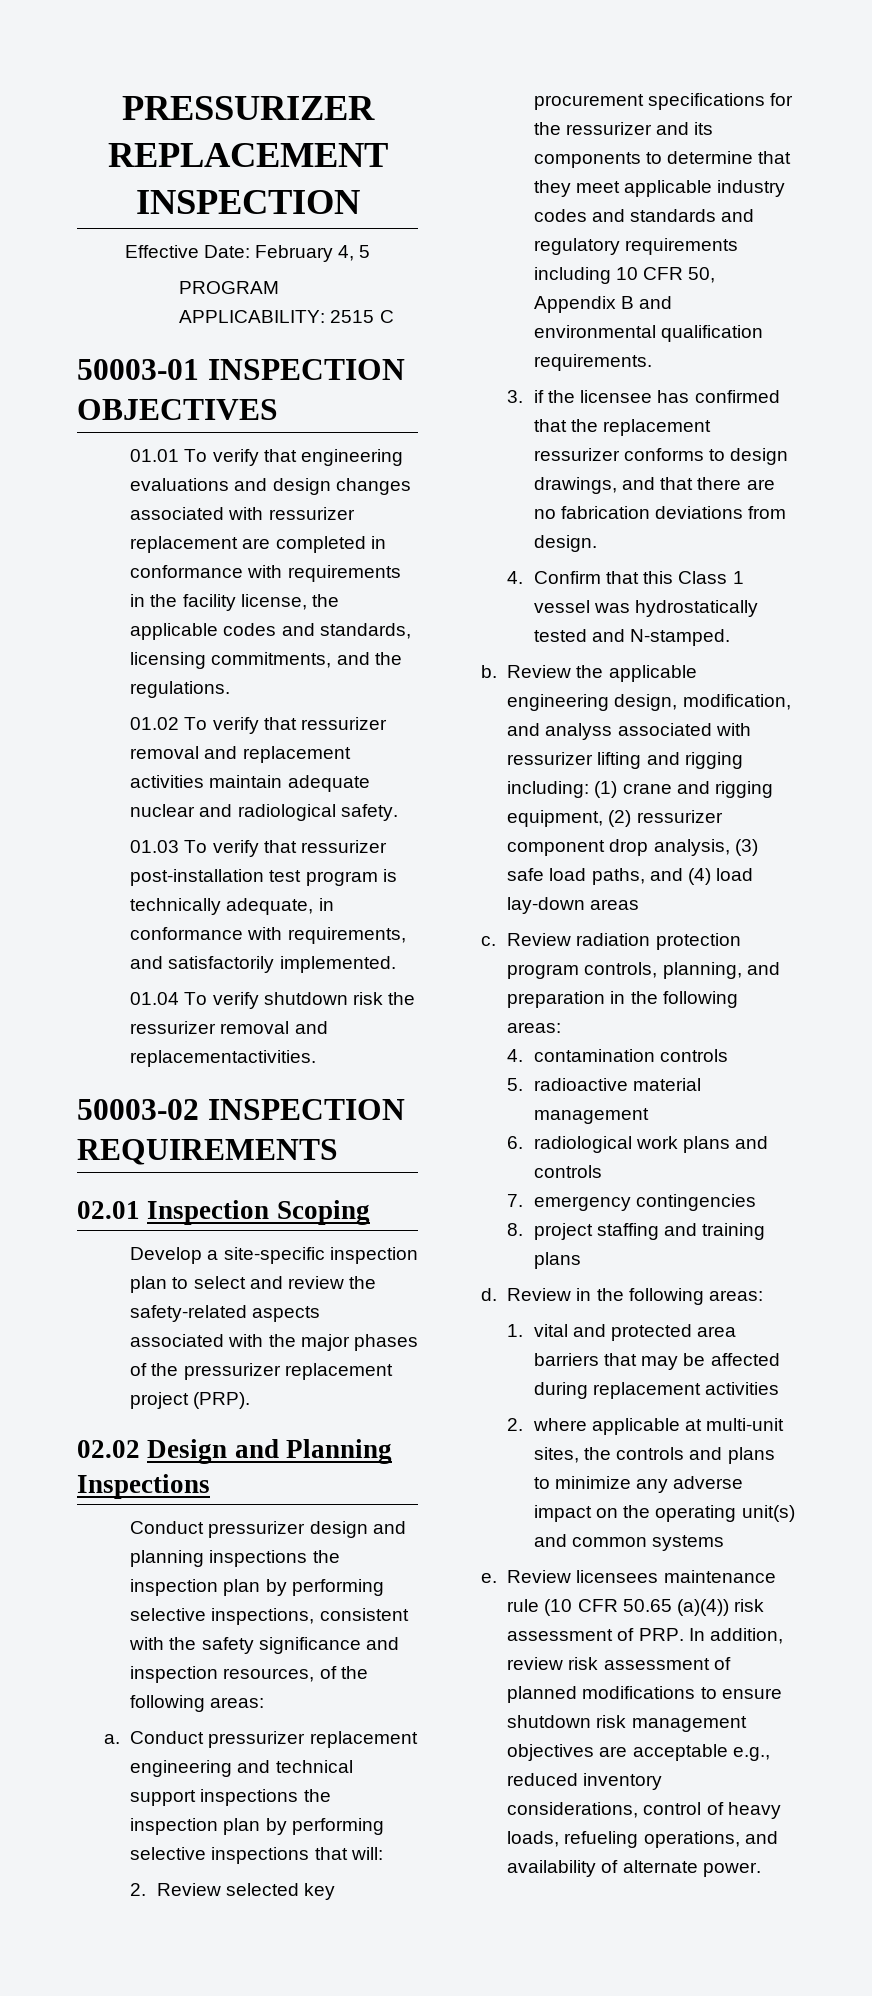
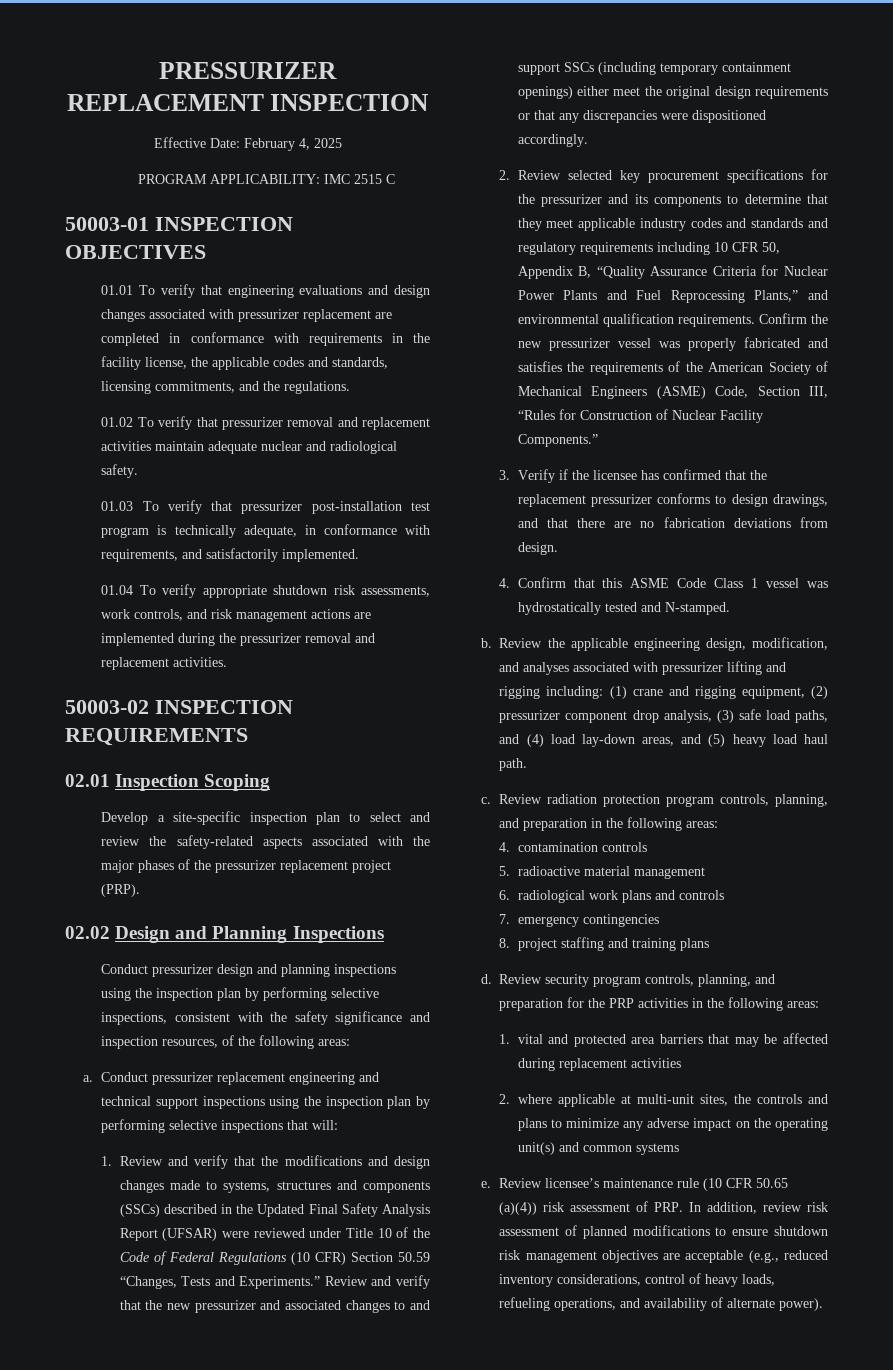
- Effective Date: February 4, 5
+ Effective Date: February 4, 2025
- PROGRAM APPLICABILITY: 2515 C
+ PROGRAM APPLICABILITY: IMC 2515 C
- 01.01 To verify that engineering evaluations and design changes associated with ressurizer replacement are completed in conformance with requirements in the facility license, the applicable codes and standards, licensing commitments, and the regulations.
+ 01.01 To verify that engineering evaluations and design changes associated with pressurizer replacement are completed in conformance with requirements in the facility license, the applicable codes and standards, licensing commitments, and the regulations.
- 01.02 To verify that ressurizer removal and replacement activities maintain adequate nuclear and radiological safety.
+ 01.02 To verify that pressurizer removal and replacement activities maintain adequate nuclear and radiological safety.
- 01.03 To verify that ressurizer post-installation test program is technically adequate, in conformance with requirements, and satisfactorily implemented.
+ 01.03 To verify that pressurizer post-installation test program is technically adequate, in conformance with requirements, and satisfactorily implemented.
- 01.04 To verify shutdown risk the ressurizer removal and replacementactivities.
+ 01.04 To verify appropriate shutdown risk assessments, work controls, and risk management actions are implemented during the pressurizer removal and replacement activities.
- Conduct pressurizer design and planning inspections the inspection plan by performing selective inspections, consistent with the safety significance and inspection resources, of the following areas:
+ Conduct pressurizer design and planning inspections using the inspection plan by performing selective inspections, consistent with the safety significance and inspection resources, of the following areas:
- Conduct pressurizer replacement engineering and technical support inspections the inspection plan by performing selective inspections that will:
+ Conduct pressurizer replacement engineering and technical support inspections using the inspection plan by performing selective inspections that will:
+ 1. Review and verify that the modifications and design changes made to systems, structures and components (SSCs) described in the Updated Final Safety Analysis Report (UFSAR) were reviewed under Title 10 of the Code of Federal Regulations (10 CFR) Section 50.59 “Changes, Tests and Experiments.” Review and verify that the new pressurizer and associated changes to and support SSCs (including temporary containment openings) either meet the original design requirements or that any discrepancies were dispositioned accordingly.
- 2. Review selected key procurement specifications for the ressurizer and its components to determine that they meet applicable industry codes and standards and regulatory requirements including 10 CFR 50, Appendix B and environmental qualification requirements.
+ 2. Review selected key procurement specifications for the pressurizer and its components to determine that they meet applicable industry codes and standards and regulatory requirements including 10 CFR 50, Appendix B, “Quality Assurance Criteria for Nuclear Power Plants and Fuel Reprocessing Plants,” and environmental qualification requirements. Confirm the new pressurizer vessel was properly fabricated and satisfies the requirements of the American Society of Mechanical Engineers (ASME) Code, Section III, “Rules for Construction of Nuclear Facility Components.”
- 3. if the licensee has confirmed that the replacement ressurizer conforms to design drawings, and that there are no fabrication deviations from design.
+ 3. Verify if the licensee has confirmed that the replacement pressurizer conforms to design drawings, and that there are no fabrication deviations from design.
- 4. Confirm that this Class 1 vessel was hydrostatically tested and N-stamped.
+ 4. Confirm that this ASME Code Class 1 vessel was hydrostatically tested and N-stamped.
- Review the applicable engineering design, modification, and analyss associated with ressurizer lifting and rigging including: (1) crane and rigging equipment, (2) ressurizer component drop analysis, (3) safe load paths, and (4) load lay-down areas
+ Review the applicable engineering design, modification, and analyses associated with pressurizer lifting and rigging including: (1) crane and rigging equipment, (2) pressurizer component drop analysis, (3) safe load paths, and (4) load lay-down areas, and (5) heavy load haul path.
- Review in the following areas:
+ Review security program controls, planning, and preparation for the PRP activities in the following areas:
- Review licensees maintenance rule (10 CFR 50.65 (a)(4)) risk assessment of PRP. In addition, review risk assessment of planned modifications to ensure shutdown risk management objectives are acceptable e.g., reduced inventory considerations, control of heavy loads, refueling operations, and availability of alternate power.
+ Review licensee’s maintenance rule (10 CFR 50.65 (a)(4)) risk assessment of PRP. In addition, review risk assessment of planned modifications to ensure shutdown risk management objectives are acceptable (e.g., reduced inventory considerations, control of heavy loads, refueling operations, and availability of alternate power).

